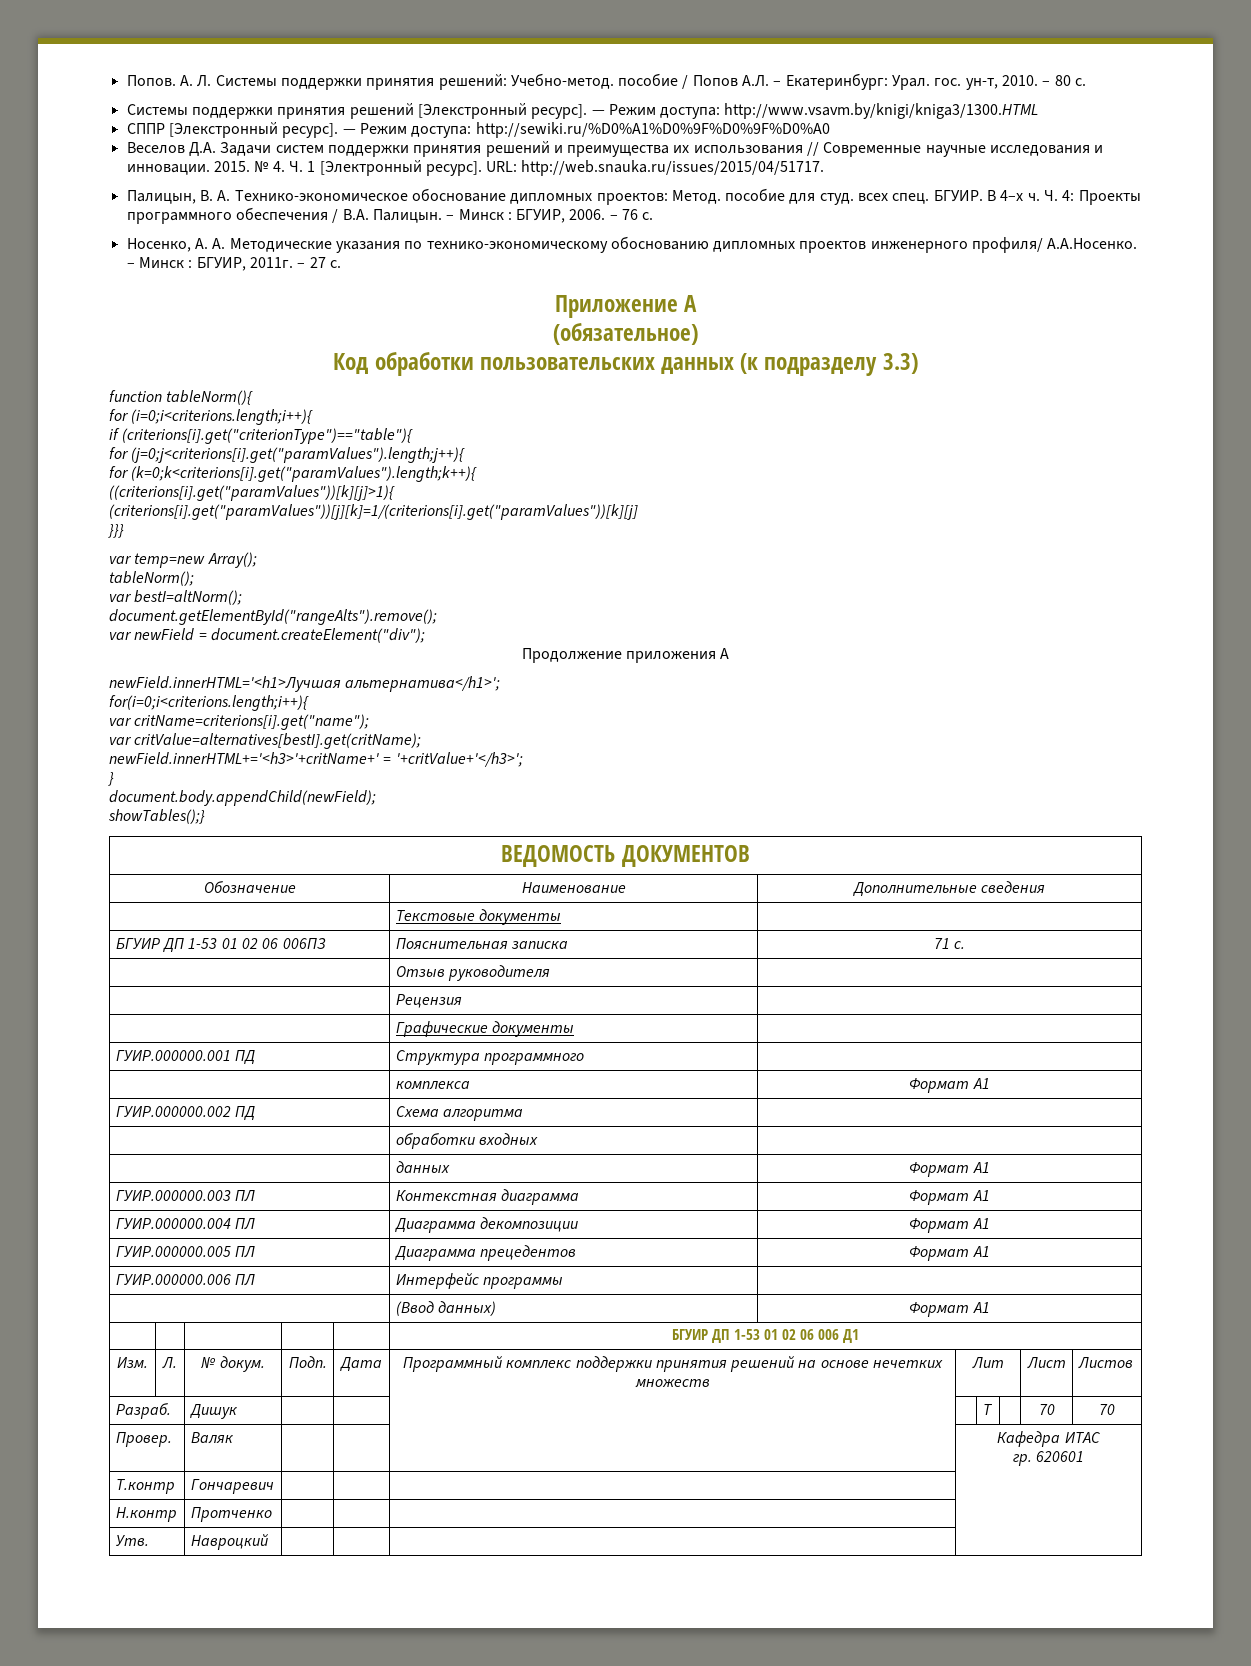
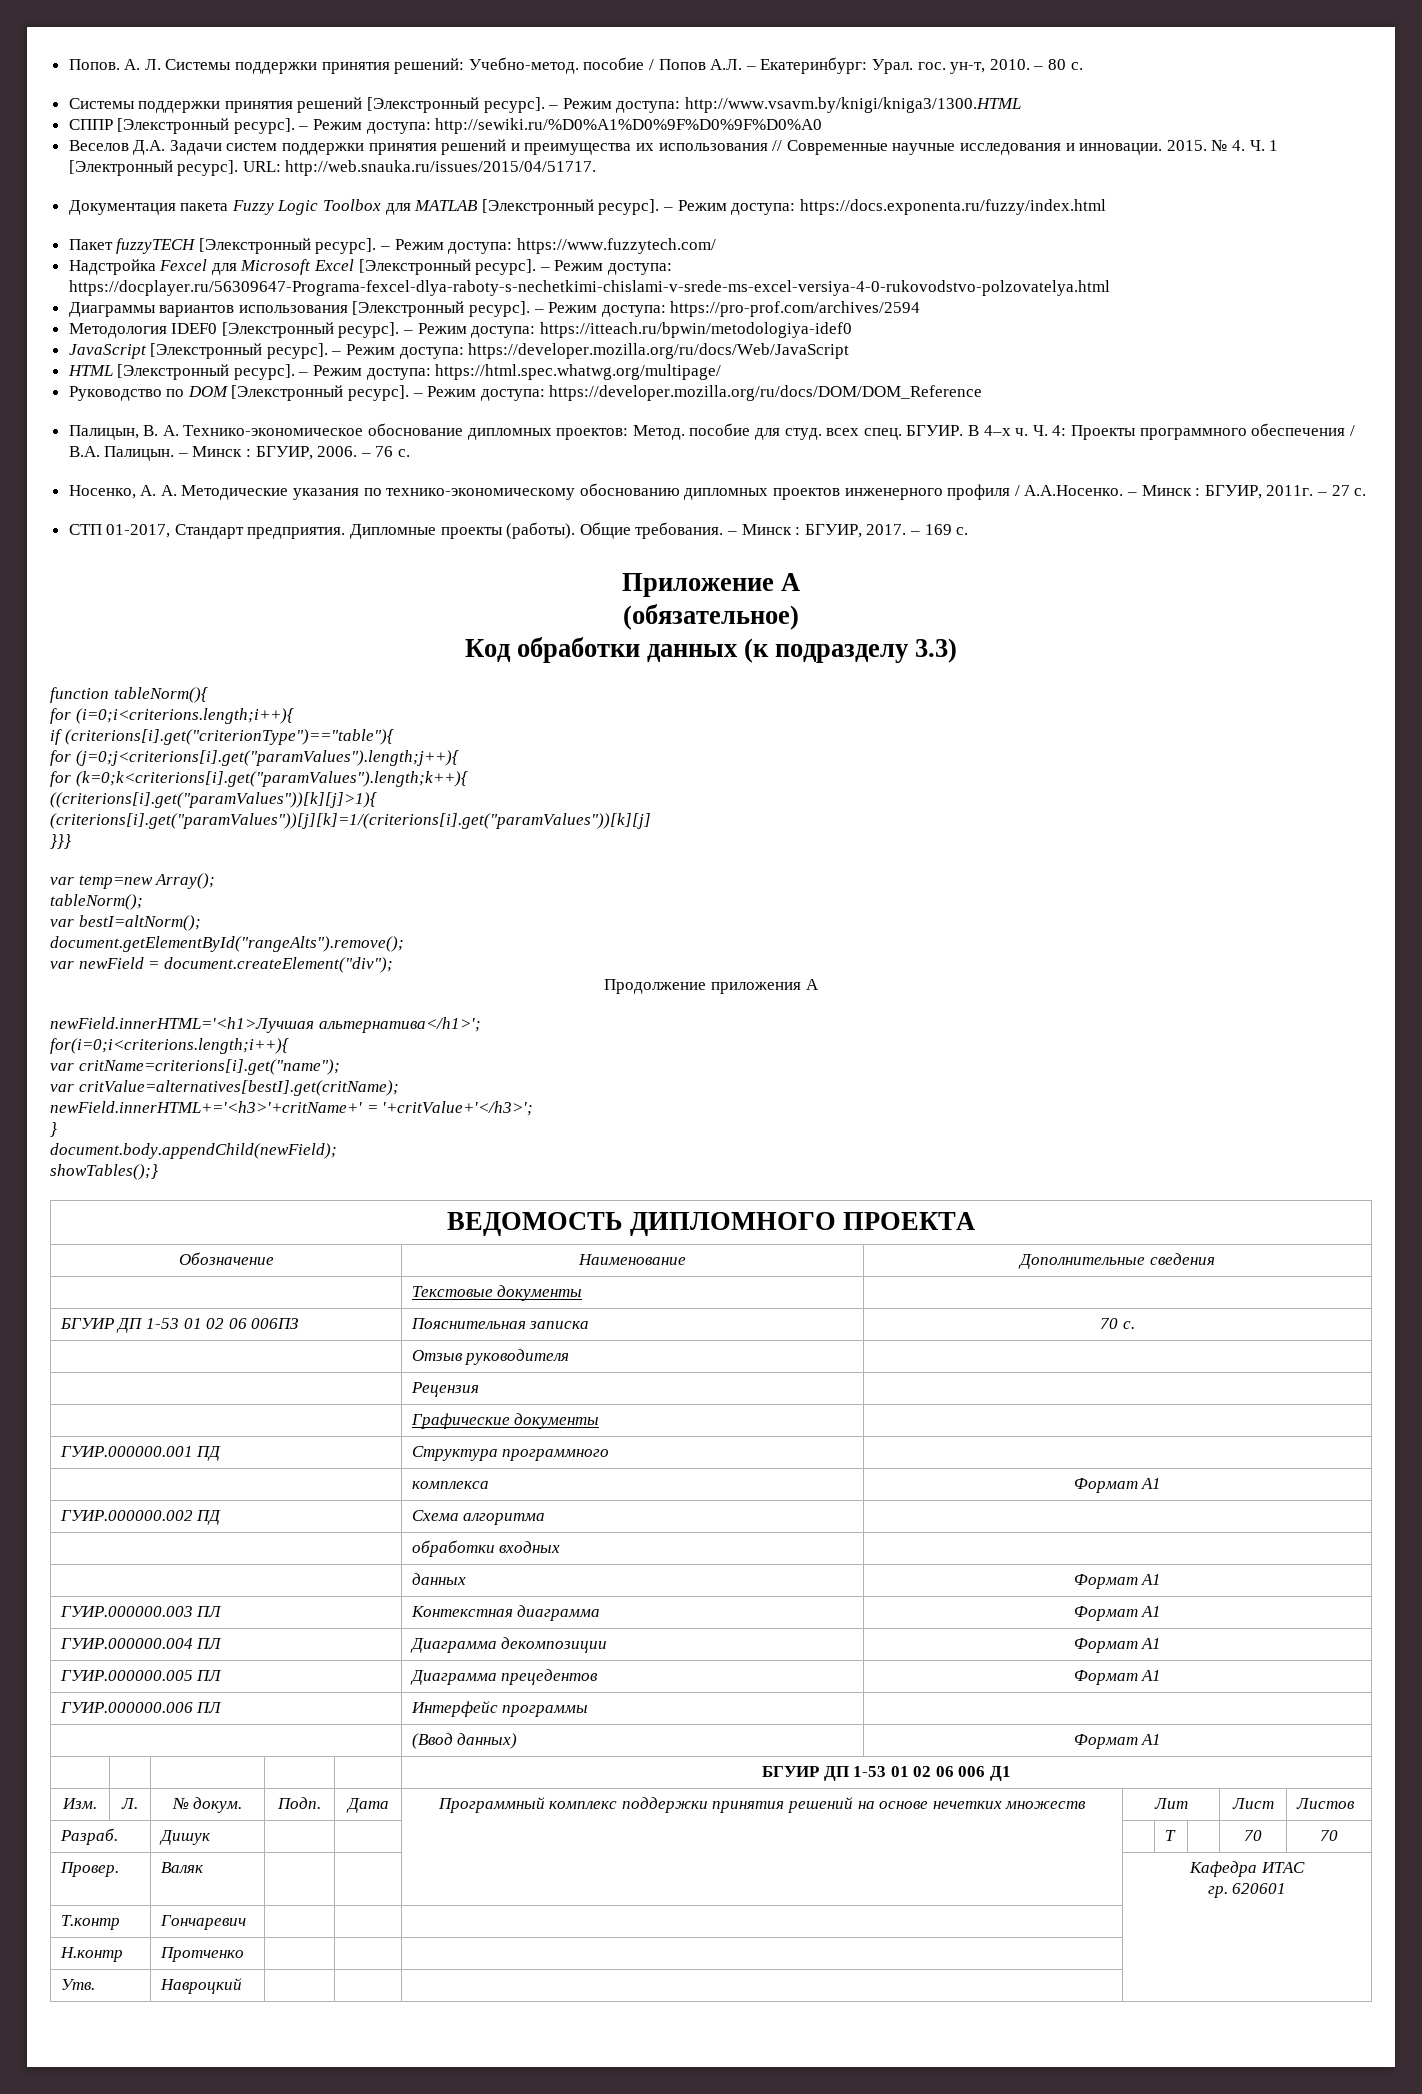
- — Режим доступа: http://www.vsavm.by/knigi/kniga3/1300.HTML
+ – Режим доступа: http://www.vsavm.by/knigi/kniga3/1300.HTML
- — Режим доступа: http://sewiki.ru/%D0%A1%D0%9F%D0%9F%D0%A0
+ – Режим доступа: http://sewiki.ru/%D0%A1%D0%9F%D0%9F%D0%A0
+ Документация пакета Fuzzy Logic Toolbox для MATLAB [Элекстронный ресурс]. – Режим доступа: https://docs.exponenta.ru/fuzzy/index.html
+ Пакет fuzzyTECH [Элекстронный ресурс]. – Режим доступа: https://www.fuzzytech.com/
+ Надстройка Fexcel для Microsoft Excel [Элекстронный ресурс]. – Режим доступа: https://docplayer.ru/56309647-Programa-fexcel-dlya-raboty-s-nechetkimi-chislami-v-srede-ms-excel-versiya-4-0-rukovodstvo-polzovatelya.html
+ Диаграммы вариантов использования [Элекстронный ресурс]. – Режим доступа: https://pro-prof.com/archives/2594
+ Методология IDEF0 [Элекстронный ресурс]. – Режим доступа: https://itteach.ru/bpwin/metodologiya-idef0
+ JavaScript [Элекстронный ресурс]. – Режим доступа: https://developer.mozilla.org/ru/docs/Web/JavaScript
+ HTML [Элекстронный ресурс]. – Режим доступа: https://html.spec.whatwg.org/multipage/
+ Руководство по DOM [Элекстронный ресурс]. – Режим доступа: https://developer.mozilla.org/ru/docs/DOM/DOM_Reference
- Носенко, А. А. Методические указания по технико-экономическому обоснованию дипломных проектов инженерного профиля/ А.А.Носенко. – Минск : БГУИР, 2011г.
+ Носенко, А. А. Методические указания по технико-экономическому обоснованию дипломных проектов инженерного профиля / А.А.Носенко. – Минск : БГУИР, 2011г.
+ СТП 01-2017, Стандарт предприятия. Дипломные проекты (работы). Общие требования. – Минск : БГУИР, 2017. – 169 с.
- Код обработки пользовательских данных (к подразделу 3.3)
+ Код обработки данных (к подразделу 3.3)
- ВЕДОМОСТЬ ДОКУМЕНТОВ
+ ВЕДОМОСТЬ ДИПЛОМНОГО ПРОЕКТА
- БГУИР ДП 1-53 01 02 06 006ПЗ | Пояснительная записка | 71 с.
+ БГУИР ДП 1-53 01 02 06 006ПЗ | Пояснительная записка | 70 с.

